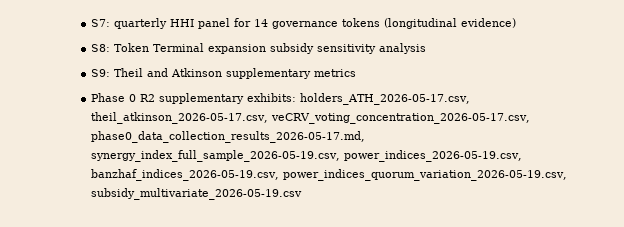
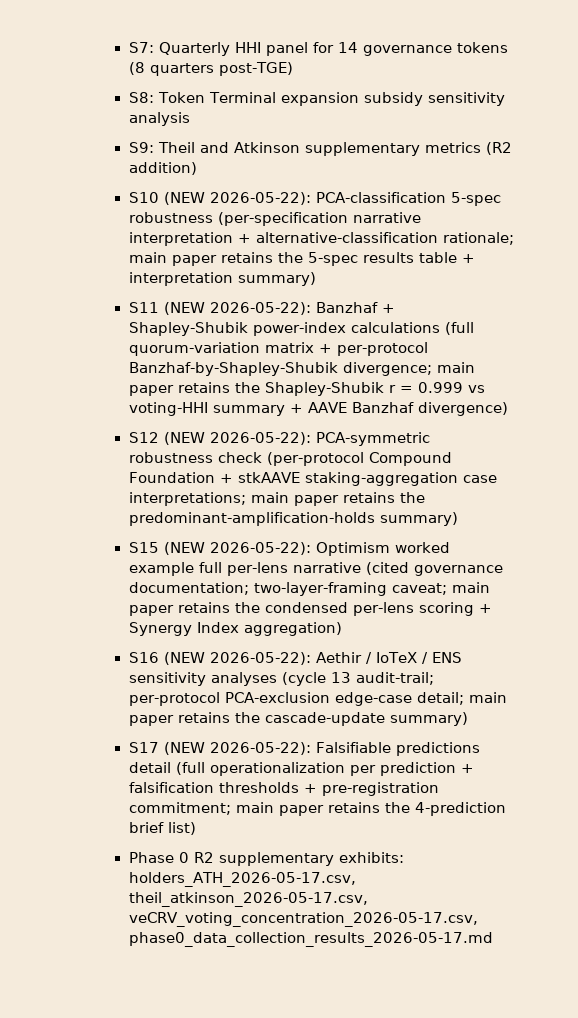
- S7: quarterly HHI panel for 14 governance tokens (longitudinal evidence)
+ S7: Quarterly HHI panel for 14 governance tokens (8 quarters post-TGE)
- S9: Theil and Atkinson supplementary metrics
+ S9: Theil and Atkinson supplementary metrics (R2 addition)
+ S10 (NEW 2026-05-22): PCA-classification 5-spec robustness (per-specification narrative interpretation + alternative-classification rationale; main paper retains the 5-spec results table + interpretation summary)
+ S11 (NEW 2026-05-22): Banzhaf + Shapley-Shubik power-index calculations (full quorum-variation matrix + per-protocol Banzhaf-by-Shapley-Shubik divergence; main paper retains the Shapley-Shubik r = 0.999 vs voting-HHI summary + AAVE Banzhaf divergence)
+ S12 (NEW 2026-05-22): PCA-symmetric robustness check (per-protocol Compound Foundation + stkAAVE staking-aggregation case interpretations; main paper retains the predominant-amplification-holds summary)
+ S15 (NEW 2026-05-22): Optimism worked example full per-lens narrative (cited governance documentation; two-layer-framing caveat; main paper retains the condensed per-lens scoring + Synergy Index aggregation)
+ S16 (NEW 2026-05-22): Aethir / IoTeX / ENS sensitivity analyses (cycle 13 audit-trail; per-protocol PCA-exclusion edge-case detail; main paper retains the cascade-update summary)
+ S17 (NEW 2026-05-22): Falsifiable predictions detail (full operationalization per prediction + falsification thresholds + pre-registration commitment; main paper retains the 4-prediction brief list)
- Phase 0 R2 supplementary exhibits: holders_ATH_2026-05-17.csv, theil_atkinson_2026-05-17.csv, veCRV_voting_concentration_2026-05-17.csv, phase0_data_collection_results_2026-05-17.md, synergy_index_full_sample_2026-05-19.csv, power_indices_2026-05-19.csv, banzhaf_indices_2026-05-19.csv, power_indices_quorum_variation_2026-05-19.csv, subsidy_multivariate_2026-05-19.csv
+ Phase 0 R2 supplementary exhibits: holders_ATH_2026-05-17.csv, theil_atkinson_2026-05-17.csv, veCRV_voting_concentration_2026-05-17.csv, phase0_data_collection_results_2026-05-17.md

